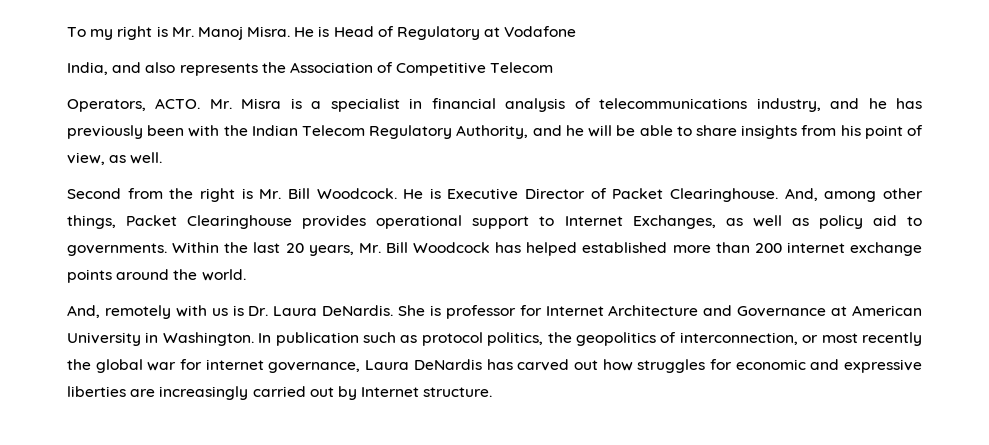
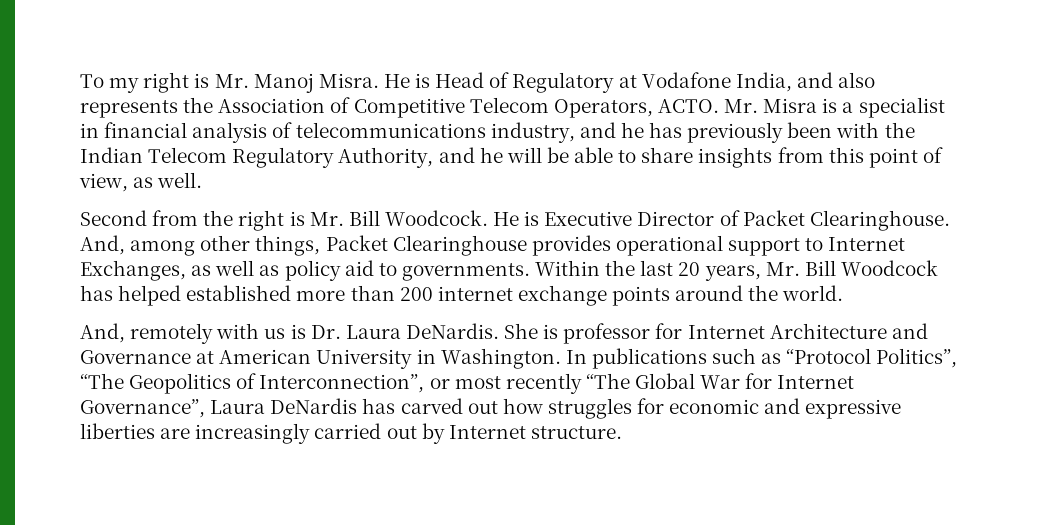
- He is Head of Regulatory at Vodafone
- India, and also represents the Association of Competitive Telecom
- Operators, ACTO.
+ He is Head of Regulatory at Vodafone India, and also represents the Association of Competitive Telecom Operators, ACTO.
- Mr. Misra is a specialist in financial analysis of telecommunications industry, and he has previously been with the Indian Telecom Regulatory Authority, and he will be able to share insights from his point of view, as well.
+ Mr. Misra is a specialist in financial analysis of telecommunications industry, and he has previously been with the Indian Telecom Regulatory Authority, and he will be able to share insights from this point of view, as well.
- In publication such as protocol politics, the geopolitics of interconnection, or most recently the global war for internet governance, Laura DeNardis has carved out how struggles for economic and expressive liberties are increasingly carried out by Internet structure.
+ In publications such as “Protocol Politics”, “The Geopolitics of Interconnection”, or most recently “The Global War for Internet Governance”, Laura DeNardis has carved out how struggles for economic and expressive liberties are increasingly carried out by Internet structure.

